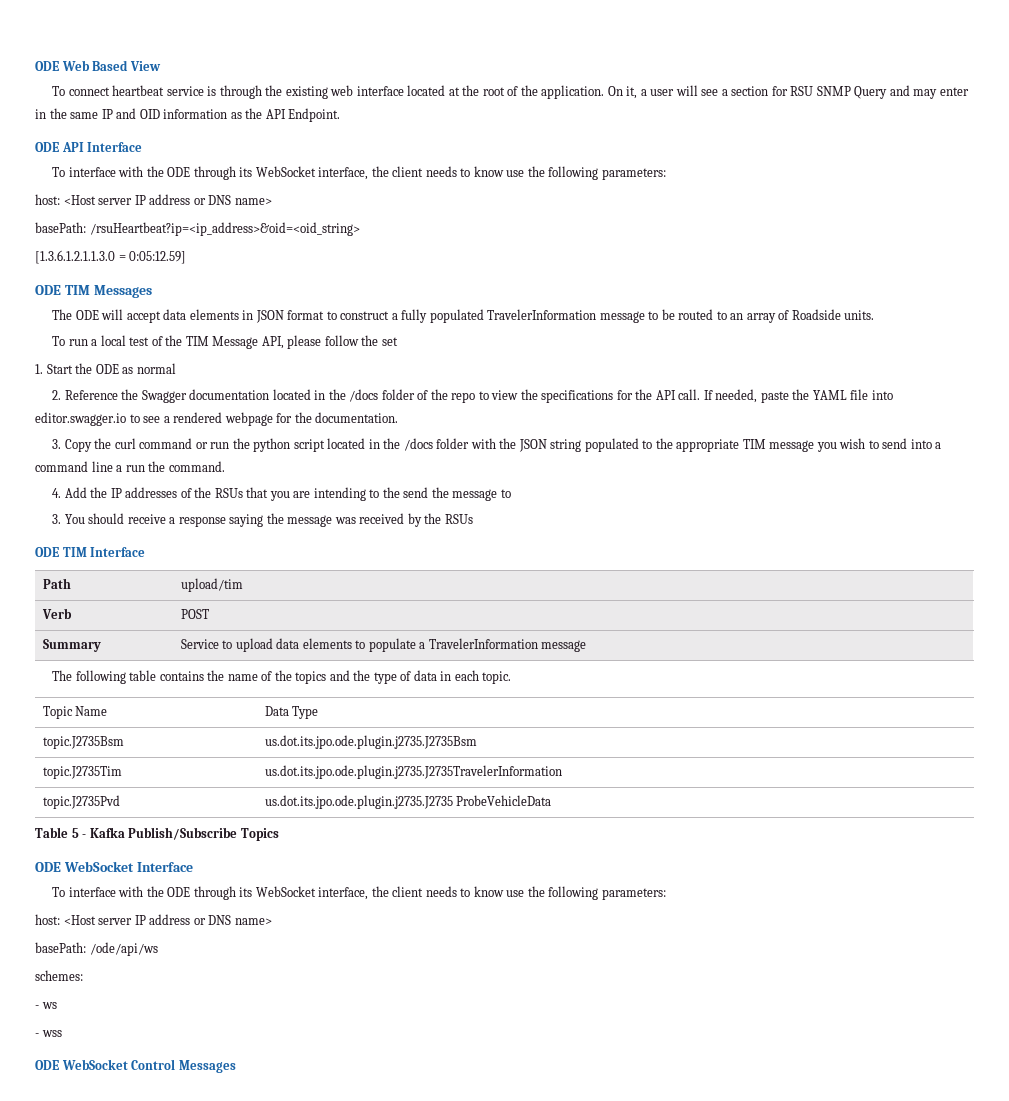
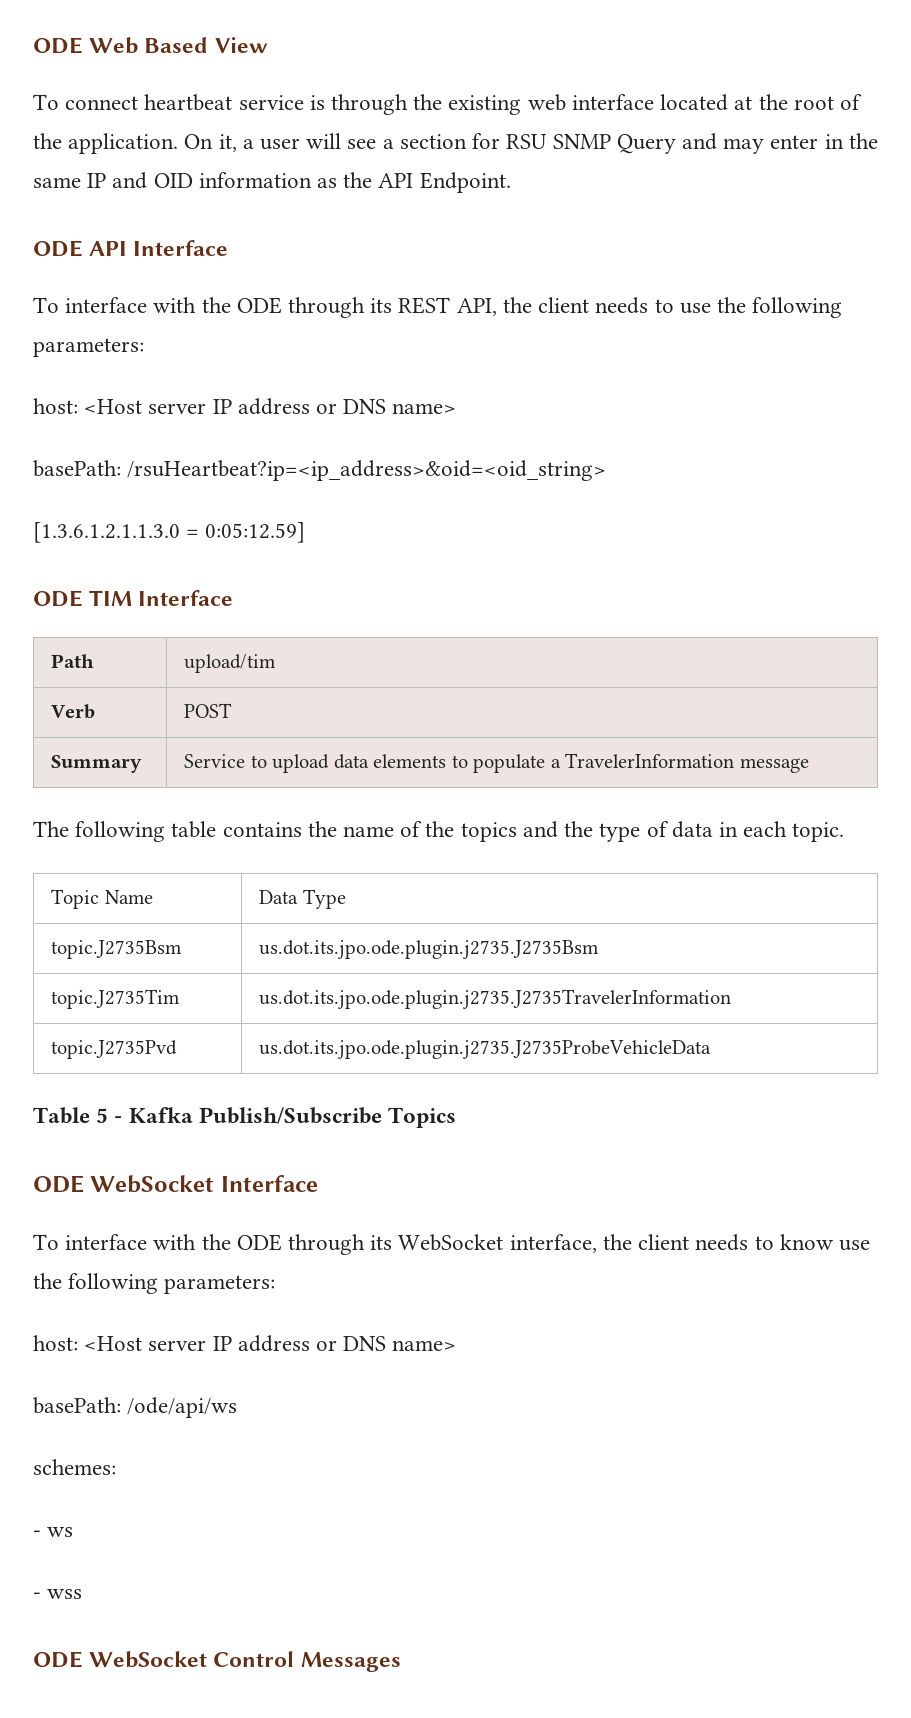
  ODE API Interface
- To interface with the ODE through its WebSocket interface, the client needs to know use the following parameters:
+ To interface with the ODE through its REST API, the client needs to use the following parameters:
- ODE TIM Messages
- The ODE will accept data elements in JSON format to construct a fully populated TravelerInformation message to be routed to an array of Roadside units.
- To run a local test of the TIM Message API, please follow the set
- 1. Start the ODE as normal
- 2. Reference the Swagger documentation located in the /docs folder of the repo to view the specifications for the API call. If needed, paste the YAML file into editor.swagger.io to see a rendered webpage for the documentation.
- 3. Copy the curl command or run the python script located in the /docs folder with the JSON string populated to the appropriate TIM message you wish to send into a command line a run the command.
- 4. Add the IP addresses of the RSUs that you are intending to the send the message to
- 3. You should receive a response saying the message was received by the RSUs
- topic.J2735Pvd | us.dot.its.jpo.ode.plugin.j2735.J2735 ProbeVehicleData
+ topic.J2735Pvd | us.dot.its.jpo.ode.plugin.j2735.J2735ProbeVehicleData

